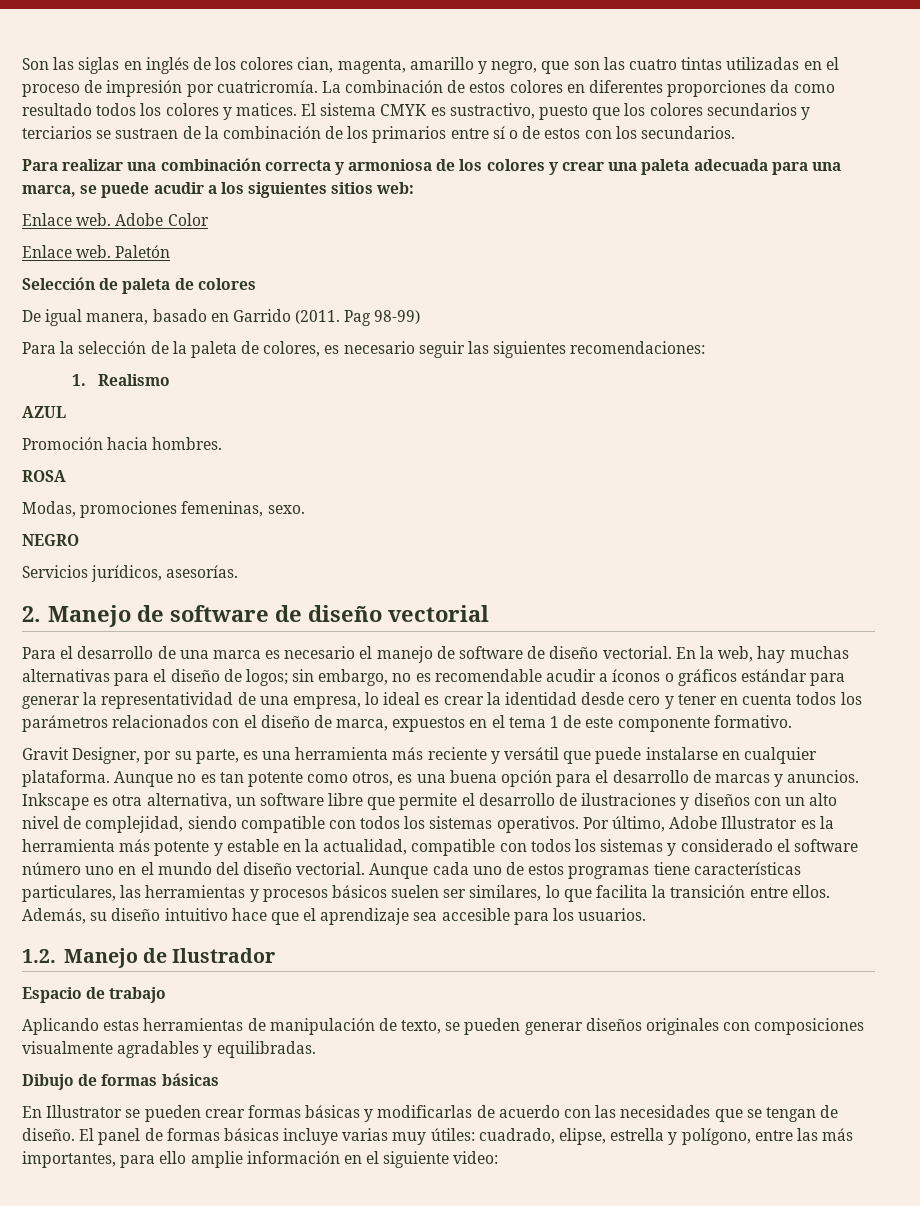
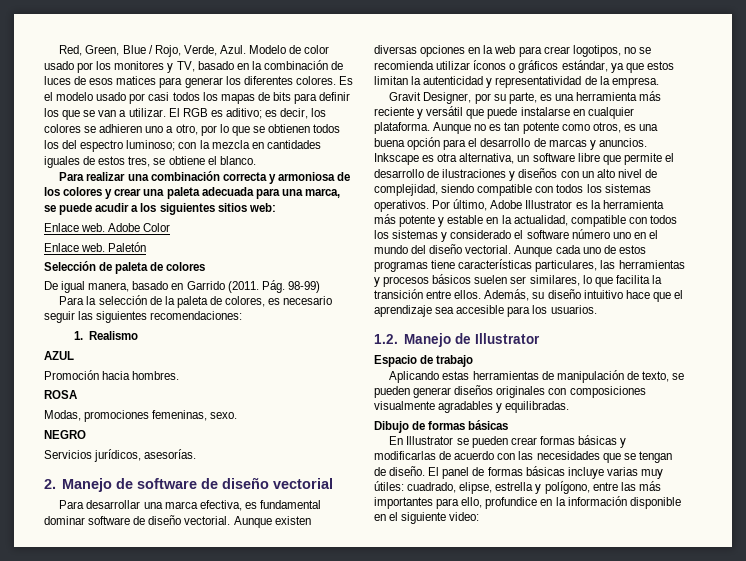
- Son las siglas en inglés de los colores cian, magenta, amarillo y negro, que son las cuatro tintas utilizadas en el proceso de impresión por cuatricromía. La combinación de estos colores en diferentes proporciones da como resultado todos los colores y matices. El sistema CMYK es sustractivo, puesto que los colores secundarios y terciarios se sustraen de la combinación de los primarios entre sí o de estos con los secundarios.
+ Red, Green, Blue / Rojo, Verde, Azul. Modelo de color usado por los monitores y TV, basado en la combinación de luces de esos matices para generar los diferentes colores. Es el modelo usado por casi todos los mapas de bits para definir los que se van a utilizar. El RGB es aditivo; es decir, los colores se adhieren uno a otro, por lo que se obtienen todos los del espectro luminoso; con la mezcla en cantidades iguales de estos tres, se obtiene el blanco.
- Pag 98-99)
+ Pág. 98-99)
- Para el desarrollo de una marca es necesario el manejo de software de diseño vectorial. En la web, hay muchas alternativas para el diseño de logos; sin embargo, no es recomendable acudir a íconos o gráficos estándar para generar la representatividad de una empresa, lo ideal es crear la identidad desde cero y tener en cuenta todos los parámetros relacionados con el diseño de marca, expuestos en el tema 1 de este componente formativo.
+ Para desarrollar una marca efectiva, es fundamental dominar software de diseño vectorial. Aunque existen diversas opciones en la web para crear logotipos, no se recomienda utilizar íconos o gráficos estándar, ya que estos limitan la autenticidad y representatividad de la empresa.
- 1.2. Manejo de Ilustrador
+ 1.2. Manejo de Illustrator
- El panel de formas básicas incluye varias muy útiles: cuadrado, elipse, estrella y polígono, entre las más importantes, para ello amplie información en el siguiente video:
+ El panel de formas básicas incluye varias muy útiles: cuadrado, elipse, estrella y polígono, entre las más importantes para ello, profundice en la información disponible en el siguiente video:

